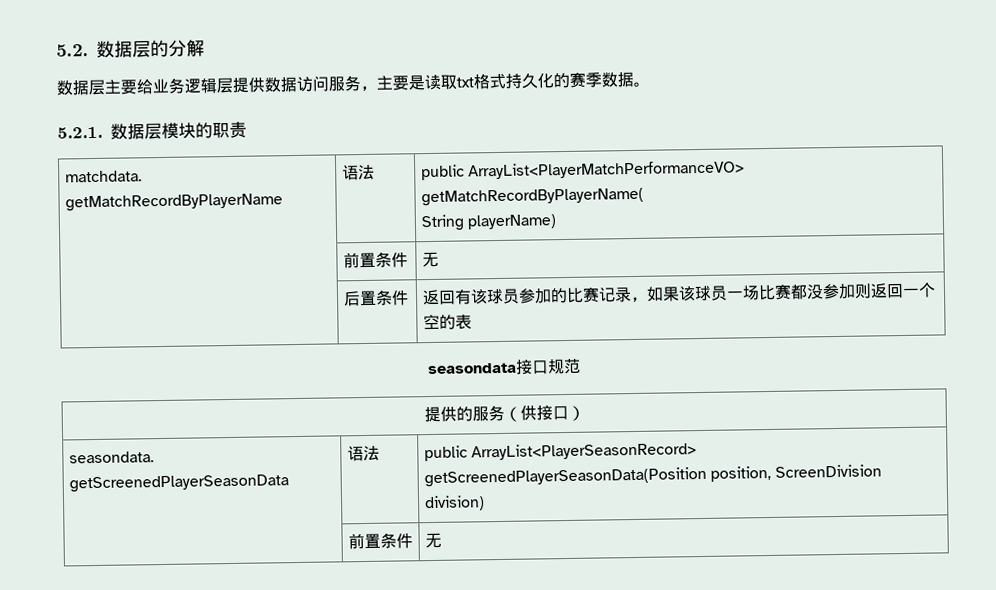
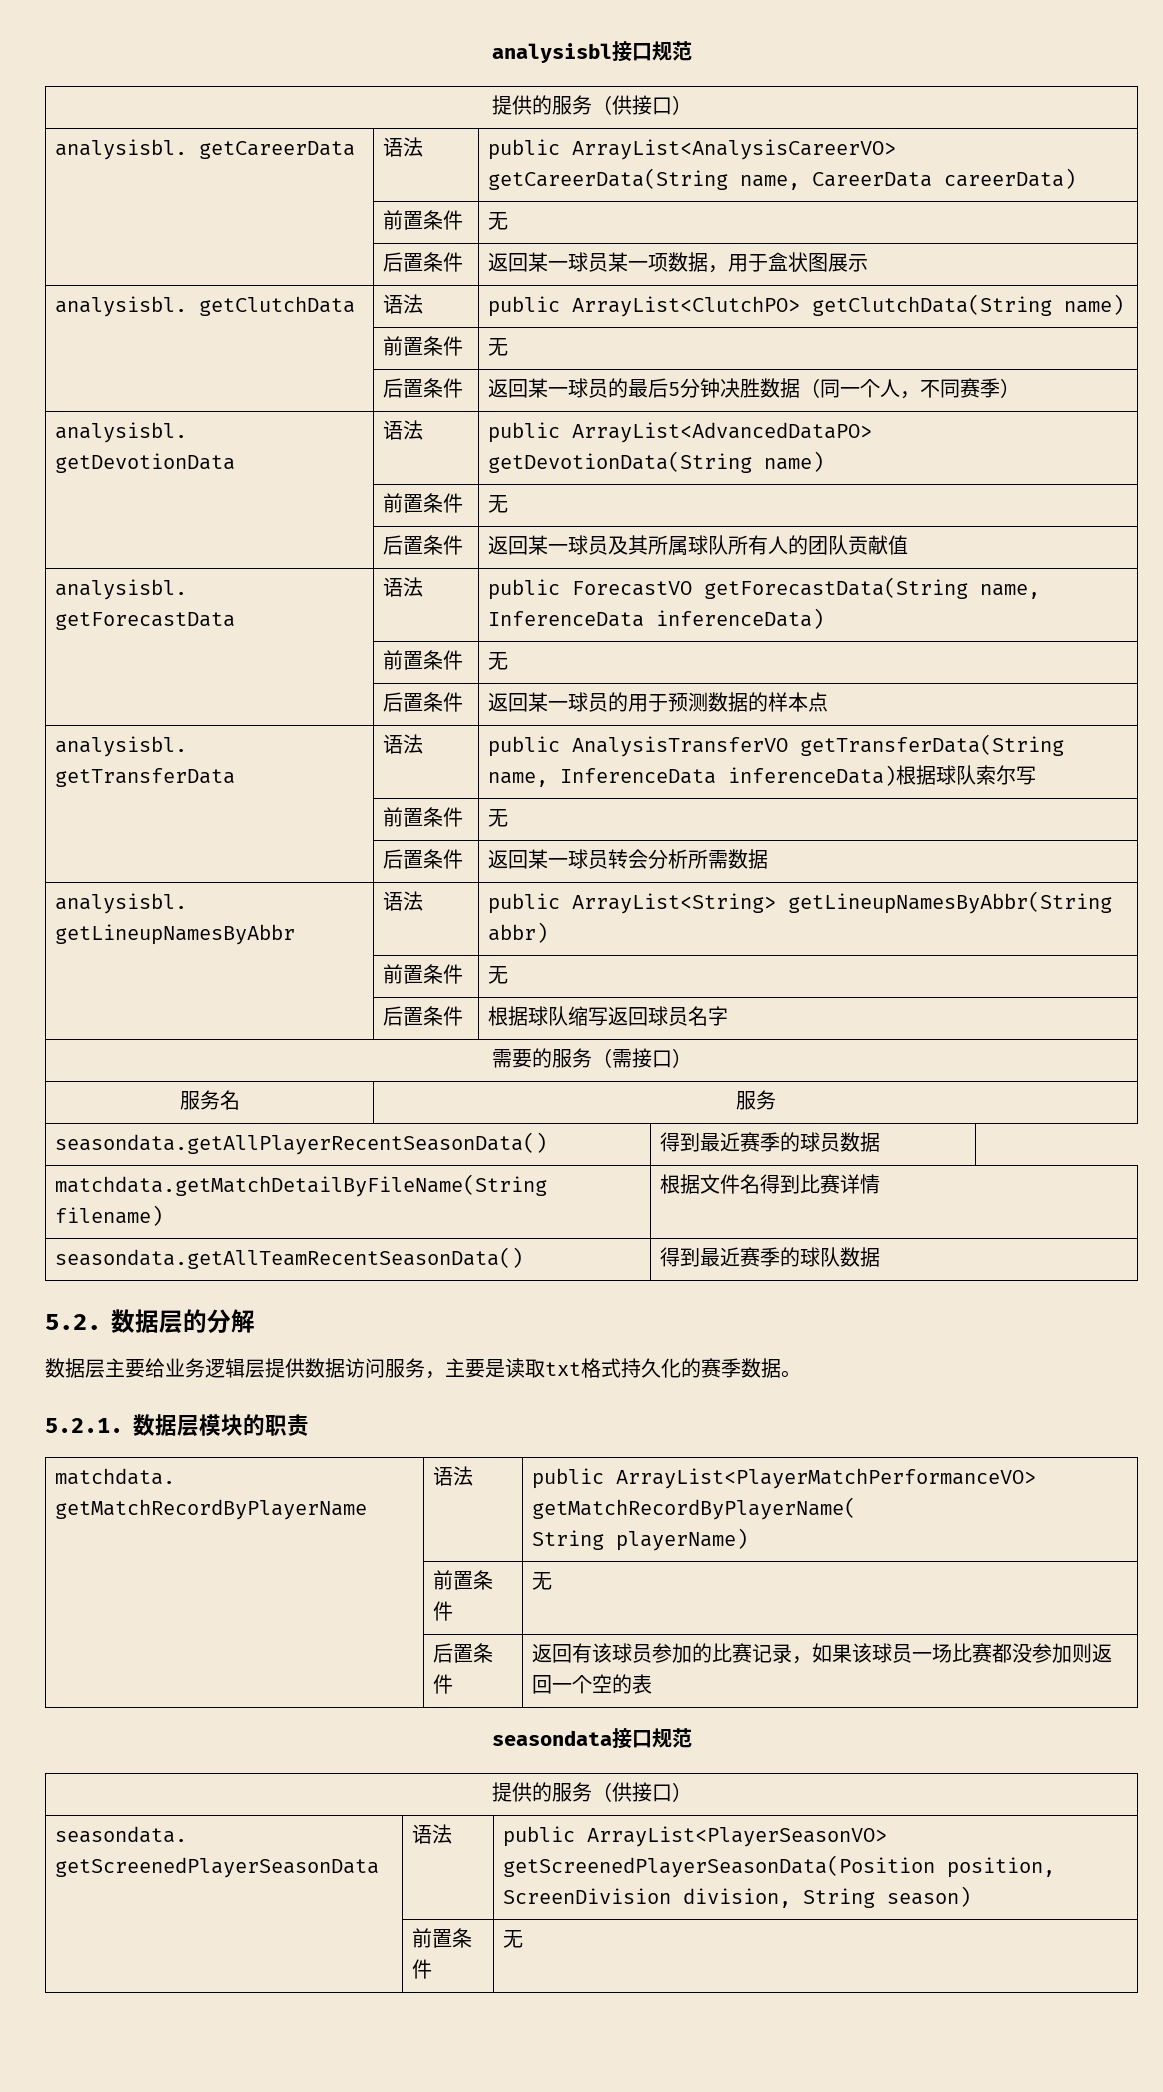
+ analysisbl接口规范
+ 提供的服务（供接口）
+ analysisbl. getCareerData | 语法 | public ArrayList<AnalysisCareerVO> getCareerData(String name, CareerData careerData)
+ | 前置条件 | 无
+ | 后置条件 | 返回某一球员某一项数据，用于盒状图展示
+ analysisbl. getClutchData | 语法 | public ArrayList<ClutchPO> getClutchData(String name)
+ | 前置条件 | 无
+ | 后置条件 | 返回某一球员的最后5分钟决胜数据（同一个人，不同赛季）
+ analysisbl. getDevotionData | 语法 | public ArrayList<AdvancedDataPO> getDevotionData(String name)
+ | 前置条件 | 无
+ | 后置条件 | 返回某一球员及其所属球队所有人的团队贡献值
+ analysisbl. getForecastData | 语法 | public ForecastVO getForecastData(String name, InferenceData inferenceData)
+ | 前置条件 | 无
+ | 后置条件 | 返回某一球员的用于预测数据的样本点
+ analysisbl. getTransferData | 语法 | public AnalysisTransferVO getTransferData(String name, InferenceData inferenceData)根据球队索尔写
+ | 前置条件 | 无
+ | 后置条件 | 返回某一球员转会分析所需数据
+ analysisbl. getLineupNamesByAbbr | 语法 | public ArrayList<String> getLineupNamesByAbbr(String abbr)
+ | 前置条件 | 无
+ | 后置条件 | 根据球队缩写返回球员名字
+ 需要的服务（需接口）
+ 服务名 | 服务
+ seasondata.getAllPlayerRecentSeasonData() | 得到最近赛季的球员数据
+ matchdata.getMatchDetailByFileName(String filename) | 根据文件名得到比赛详情
+ seasondata.getAllTeamRecentSeasonData() | 得到最近赛季的球队数据
- seasondata. getScreenedPlayerSeasonData | 语法 | public ArrayList<PlayerSeasonRecord> getScreenedPlayerSeasonData(Position position, ScreenDivision division)
+ seasondata. getScreenedPlayerSeasonData | 语法 | public ArrayList<PlayerSeasonVO> getScreenedPlayerSeasonData(Position position, ScreenDivision division, String season)

